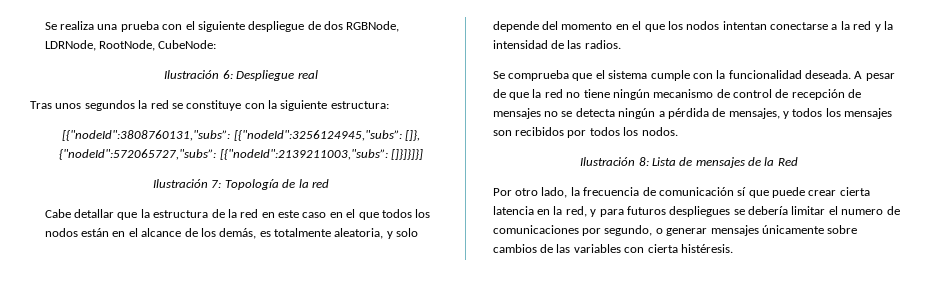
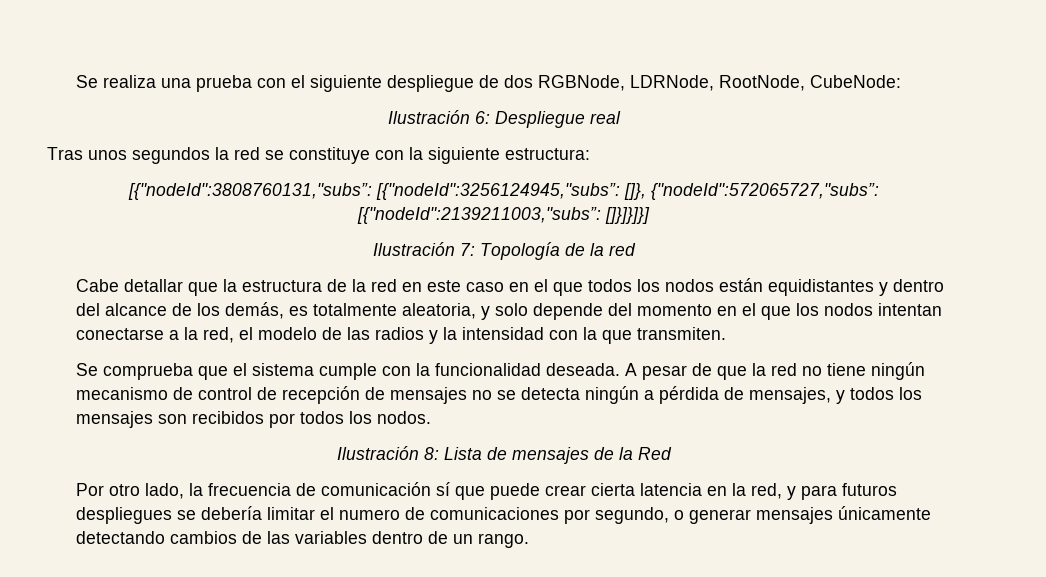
- Cabe detallar que la estructura de la red en este caso en el que todos los nodos están en el alcance de los demás, es totalmente aleatoria, y solo depende del momento en el que los nodos intentan conectarse a la red y la intensidad de las radios.
+ Cabe detallar que la estructura de la red en este caso en el que todos los nodos están equidistantes y dentro del alcance de los demás, es totalmente aleatoria, y solo depende del momento en el que los nodos intentan conectarse a la red, el modelo de las radios y la intensidad con la que transmiten.
- Por otro lado, la frecuencia de comunicación sí que puede crear cierta latencia en la red, y para futuros despliegues se debería limitar el numero de comunicaciones por segundo, o generar mensajes únicamente sobre cambios de las variables con cierta histéresis.
+ Por otro lado, la frecuencia de comunicación sí que puede crear cierta latencia en la red, y para futuros despliegues se debería limitar el numero de comunicaciones por segundo, o generar mensajes únicamente detectando cambios de las variables dentro de un rango.

